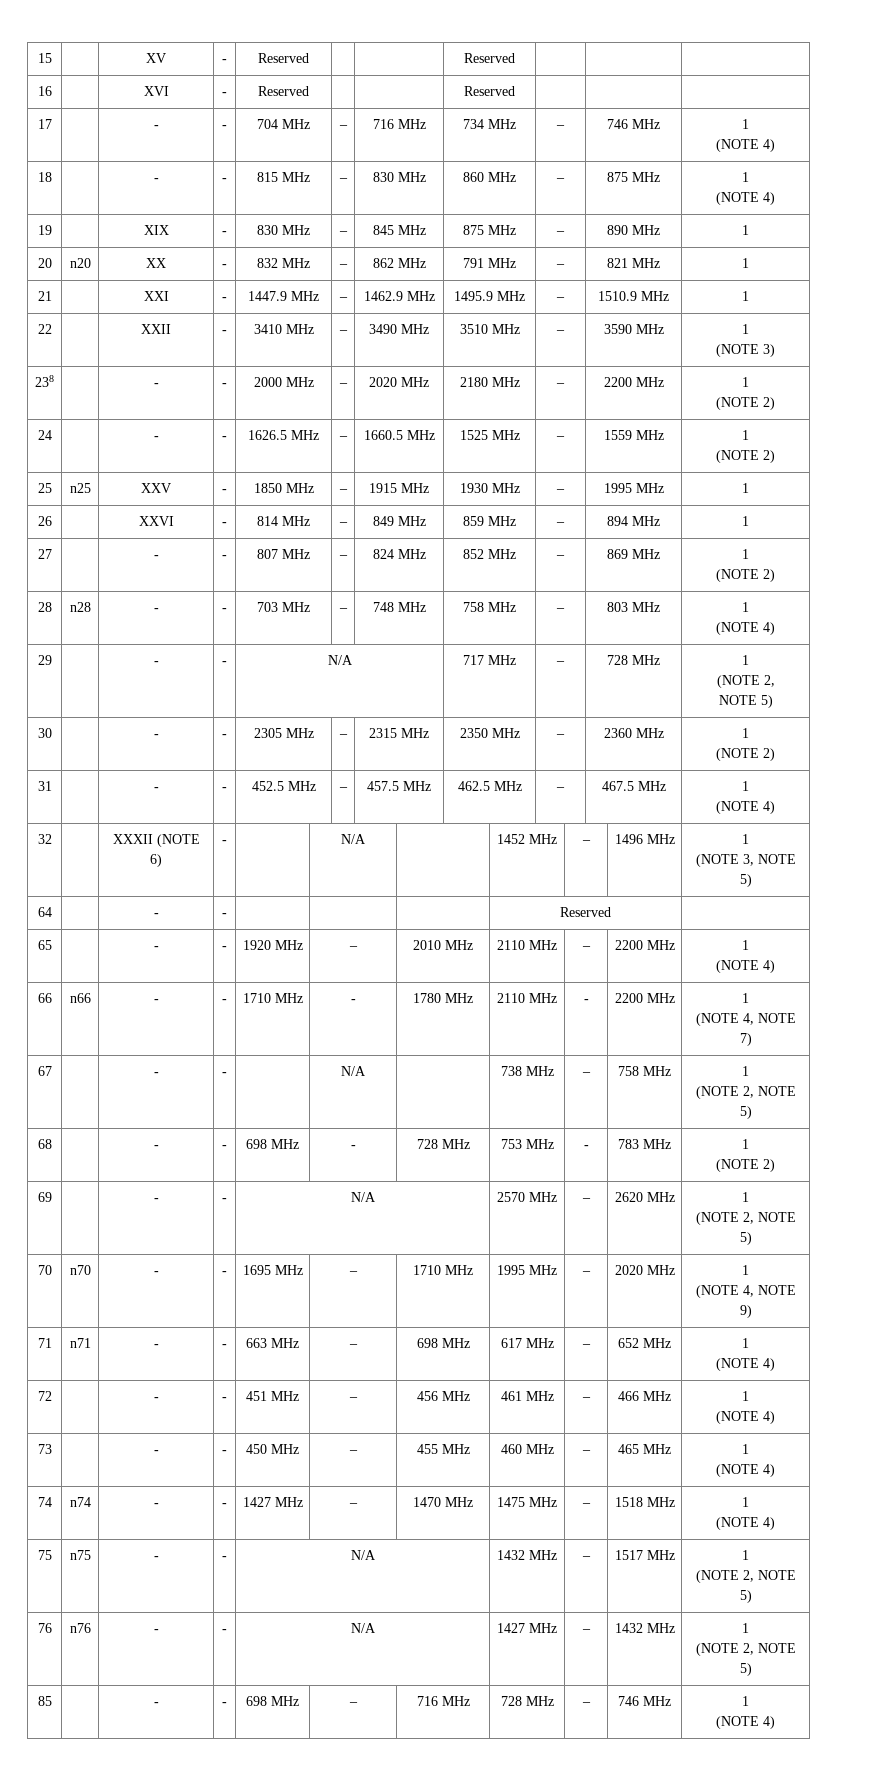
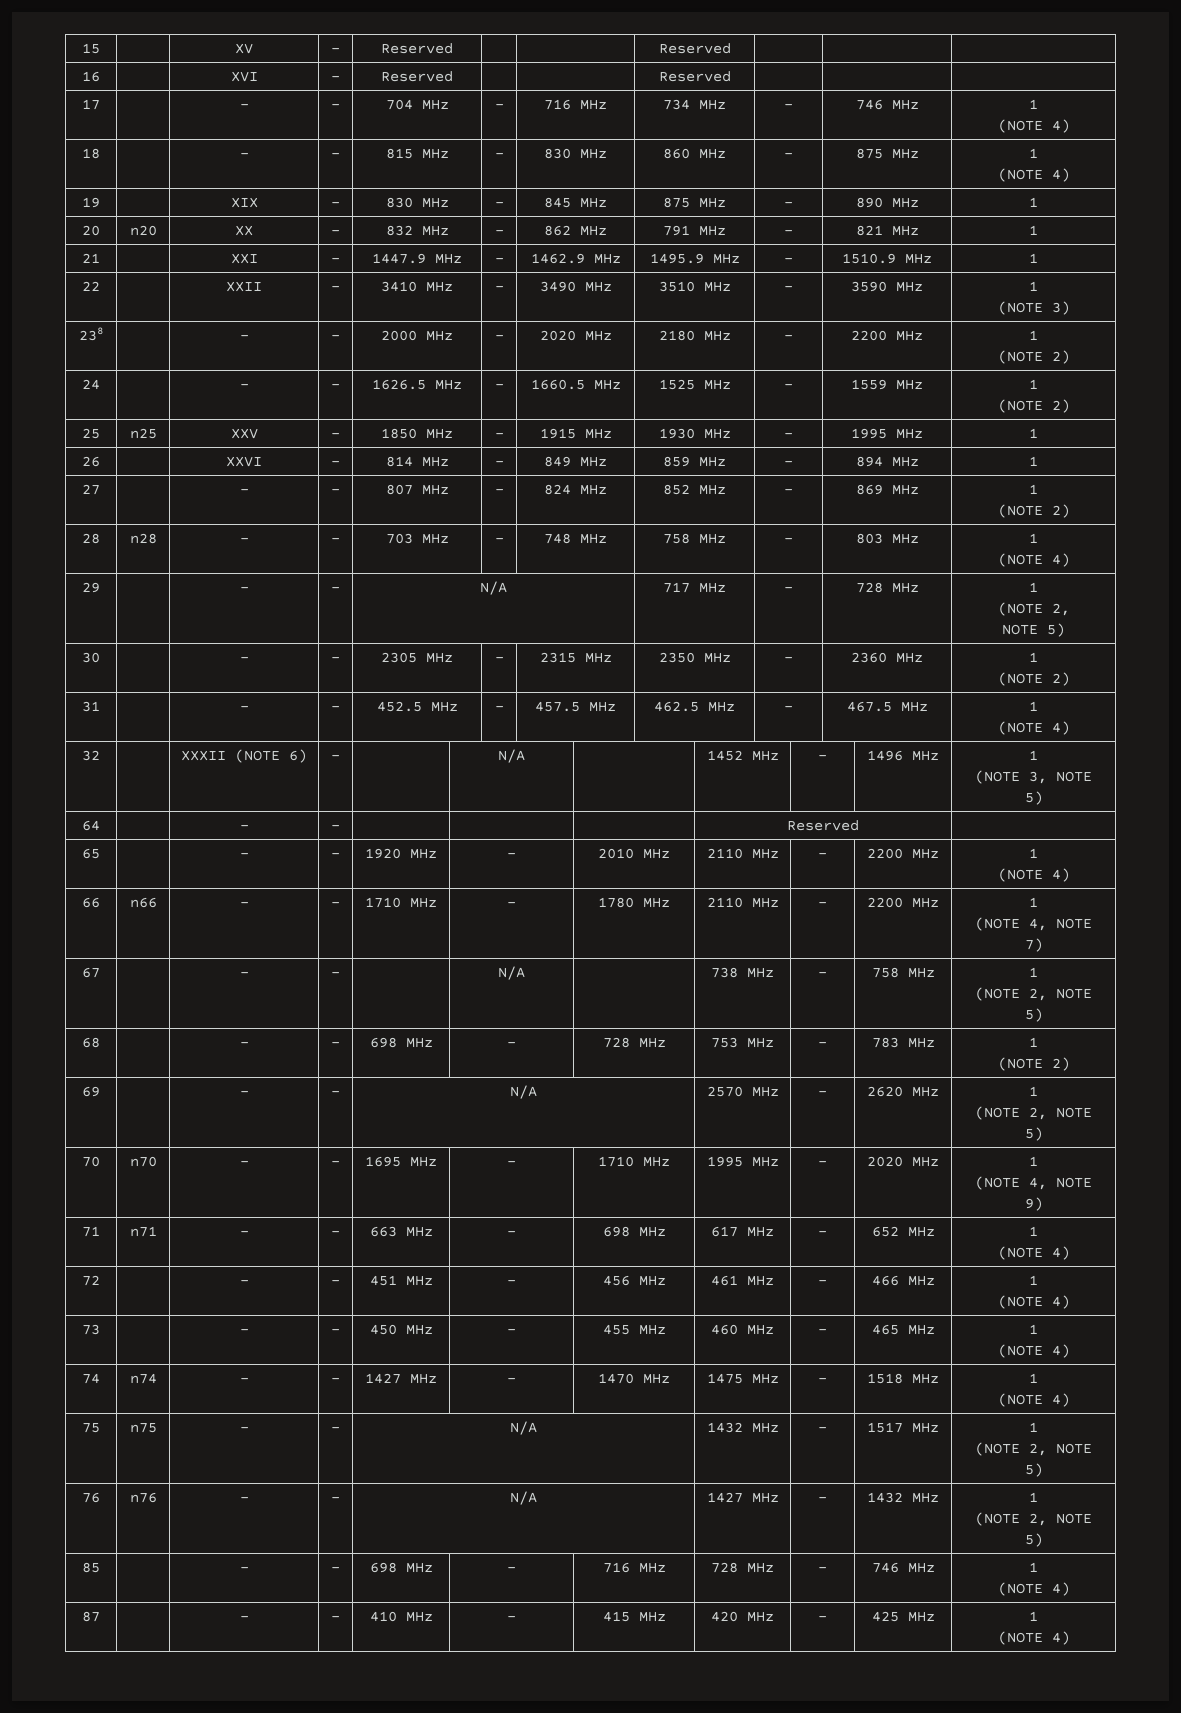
+ 87 | | - | - | 410 MHz | – | 415 MHz | 420 MHz | – | 425 MHz | 1
+ (NOTE 4)

